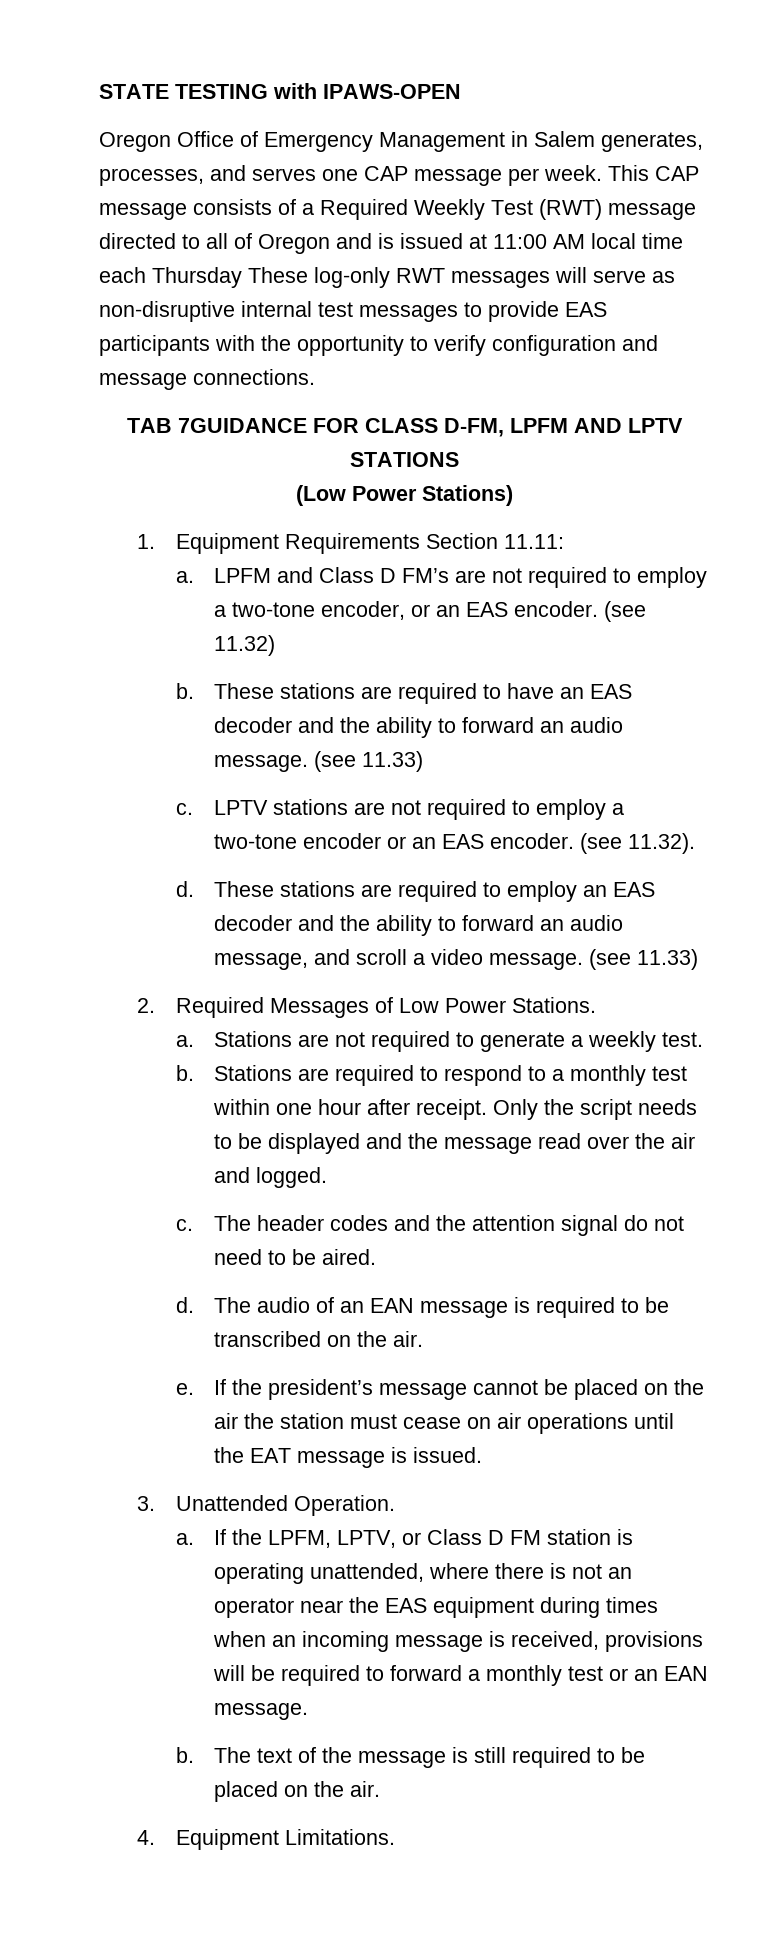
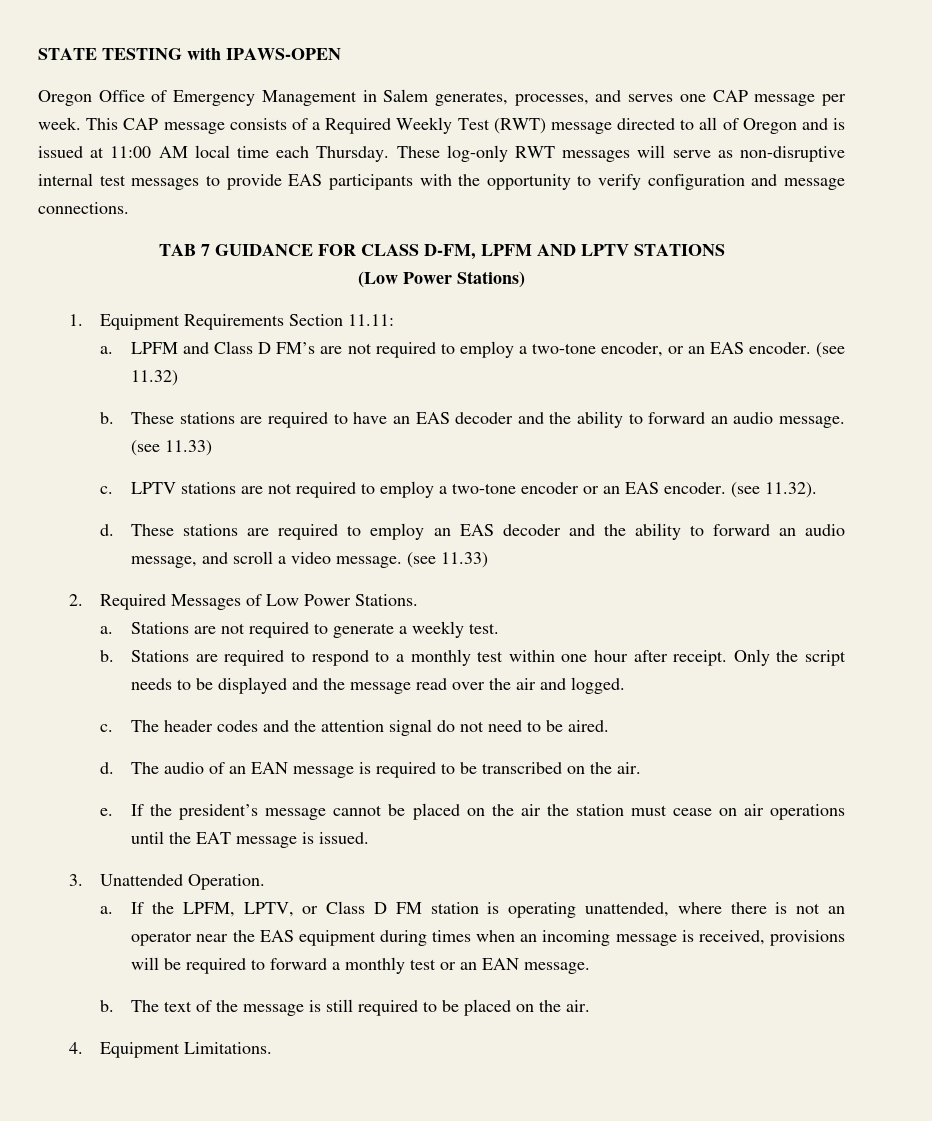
- This CAP message consists of a Required Weekly Test (RWT) message directed to all of Oregon and is issued at 11:00 AM local time each Thursday These log-only RWT messages will serve as non-disruptive internal test messages to provide EAS participants with the opportunity to verify configuration and message connections.
+ This CAP message consists of a Required Weekly Test (RWT) message directed to all of Oregon and is issued at 11:00 AM local time each Thursday. These log-only RWT messages will serve as non-disruptive internal test messages to provide EAS participants with the opportunity to verify configuration and message connections.
- TAB 7GUIDANCE FOR CLASS D-FM, LPFM AND LPTV STATIONS
+ TAB 7 GUIDANCE FOR CLASS D-FM, LPFM AND LPTV STATIONS

